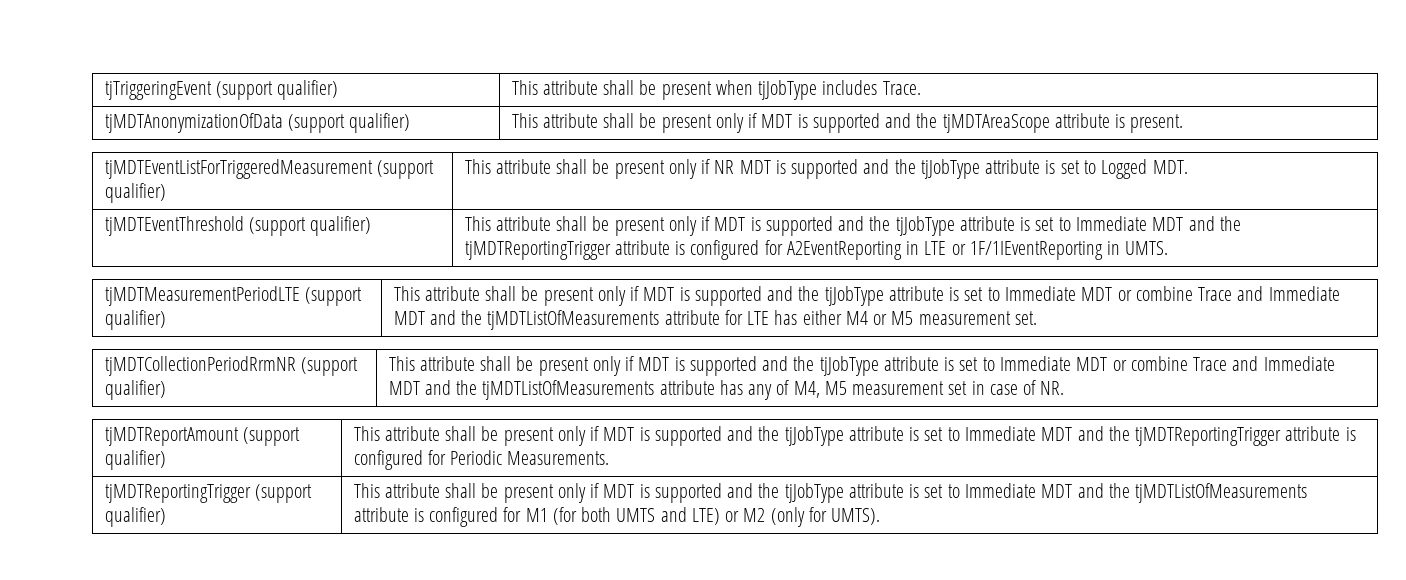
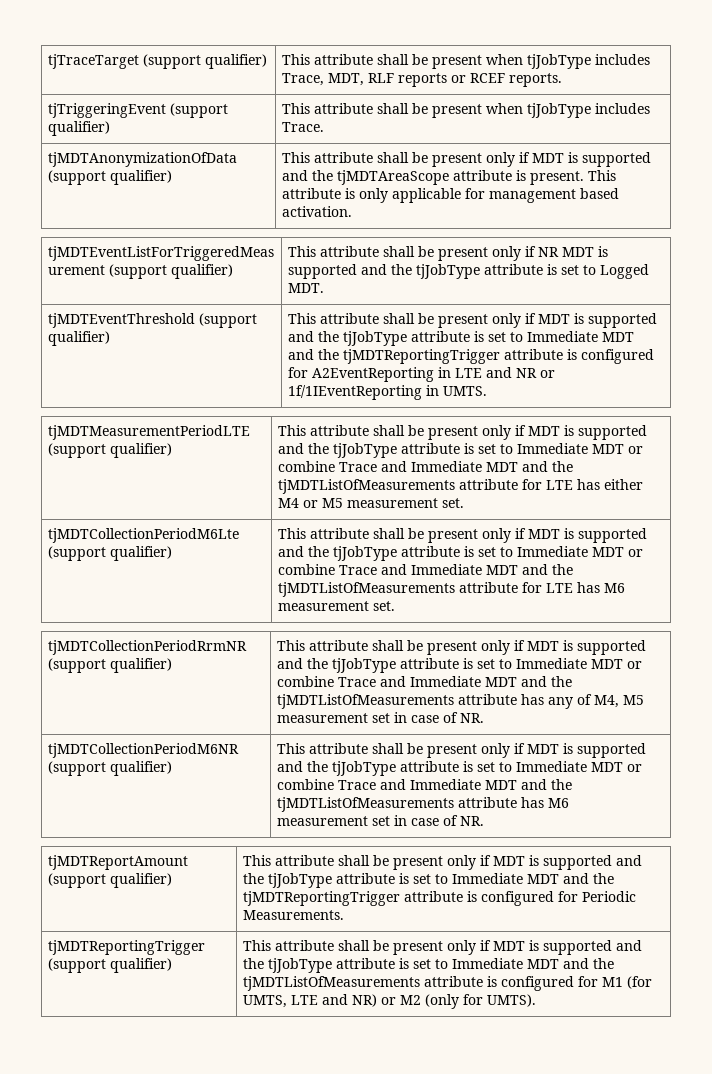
+ tjTraceTarget (support qualifier) | This attribute shall be present when tjJobType includes Trace, MDT, RLF reports or RCEF reports.
- tjMDTAnonymizationOfData (support qualifier) | This attribute shall be present only if MDT is supported and the tjMDTAreaScope attribute is present.
+ tjMDTAnonymizationOfData (support qualifier) | This attribute shall be present only if MDT is supported and the tjMDTAreaScope attribute is present. This attribute is only applicable for management based activation.
- tjMDTEventThreshold (support qualifier) | This attribute shall be present only if MDT is supported and the tjJobType attribute is set to Immediate MDT and the tjMDTReportingTrigger attribute is configured for A2EventReporting in LTE or 1F/1IEventReporting in UMTS.
+ tjMDTEventThreshold (support qualifier) | This attribute shall be present only if MDT is supported and the tjJobType attribute is set to Immediate MDT and the tjMDTReportingTrigger attribute is configured for A2EventReporting in LTE and NR or 1f/1IEventReporting in UMTS.
+ tjMDTCollectionPeriodM6Lte (support qualifier) | This attribute shall be present only if MDT is supported and the tjJobType attribute is set to Immediate MDT or combine Trace and Immediate MDT and the tjMDTListOfMeasurements attribute for LTE has M6 measurement set.
+ tjMDTCollectionPeriodM6NR (support qualifier) | This attribute shall be present only if MDT is supported and the tjJobType attribute is set to Immediate MDT or combine Trace and Immediate MDT and the tjMDTListOfMeasurements attribute has M6 measurement set in case of NR.
- tjMDTReportingTrigger (support qualifier) | This attribute shall be present only if MDT is supported and the tjJobType attribute is set to Immediate MDT and the tjMDTListOfMeasurements attribute is configured for M1 (for both UMTS and LTE) or M2 (only for UMTS).
+ tjMDTReportingTrigger (support qualifier) | This attribute shall be present only if MDT is supported and the tjJobType attribute is set to Immediate MDT and the tjMDTListOfMeasurements attribute is configured for M1 (for UMTS, LTE and NR) or M2 (only for UMTS).

